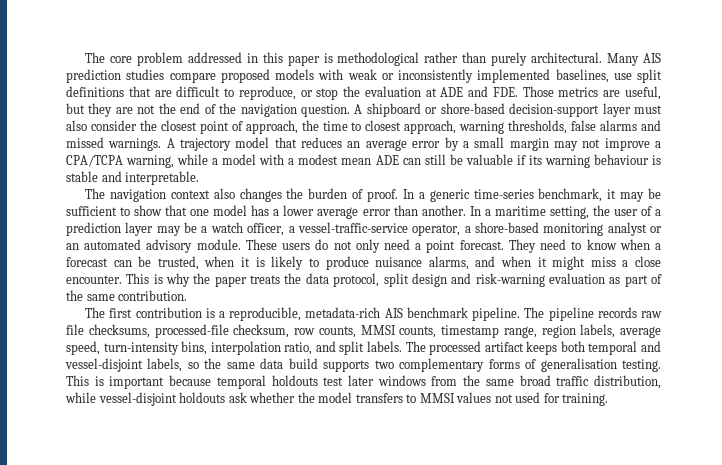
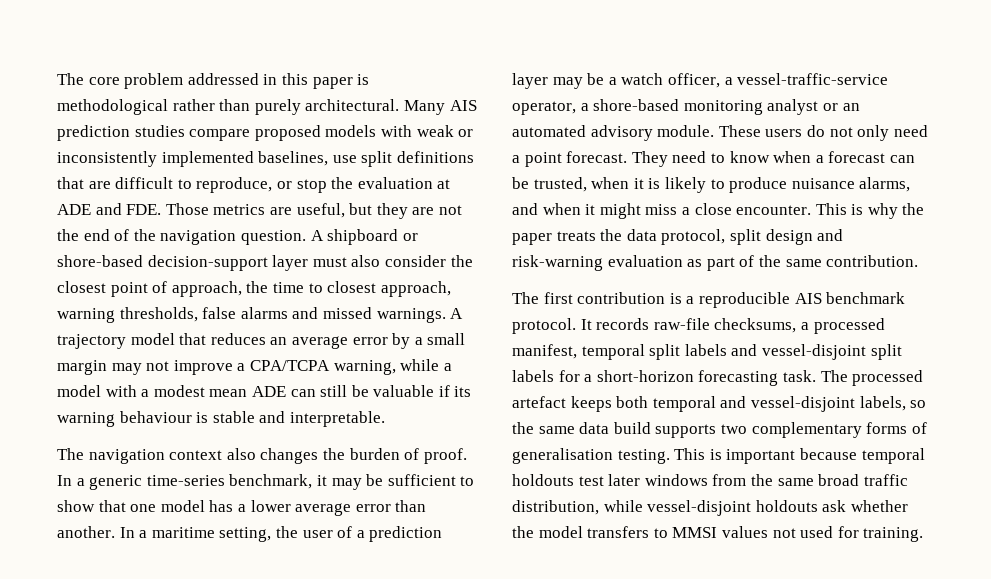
- The first contribution is a reproducible, metadata-rich AIS benchmark pipeline. The pipeline records raw file checksums, processed-file checksum, row counts, MMSI counts, timestamp range, region labels, average speed, turn-intensity bins, interpolation ratio, and split labels.
+ The first contribution is a reproducible AIS benchmark protocol. It records raw-file checksums, a processed manifest, temporal split labels and vessel-disjoint split labels for a short-horizon forecasting task.
- The processed artifact keeps both temporal and vessel-disjoint labels, so the same data build supports two complementary forms of generalisation testing.
+ The processed artefact keeps both temporal and vessel-disjoint labels, so the same data build supports two complementary forms of generalisation testing.

